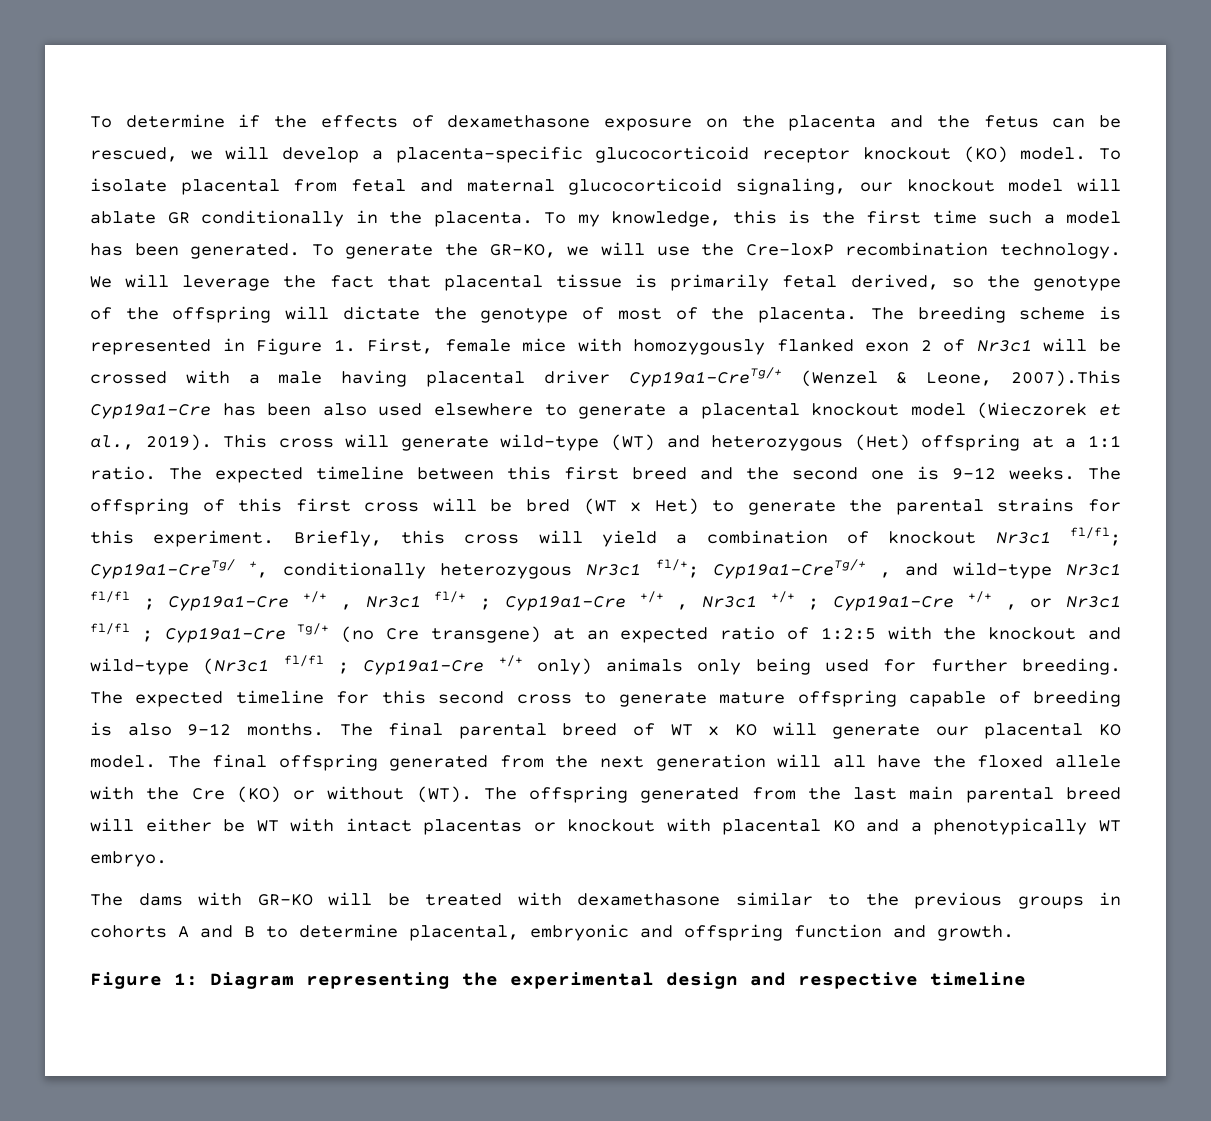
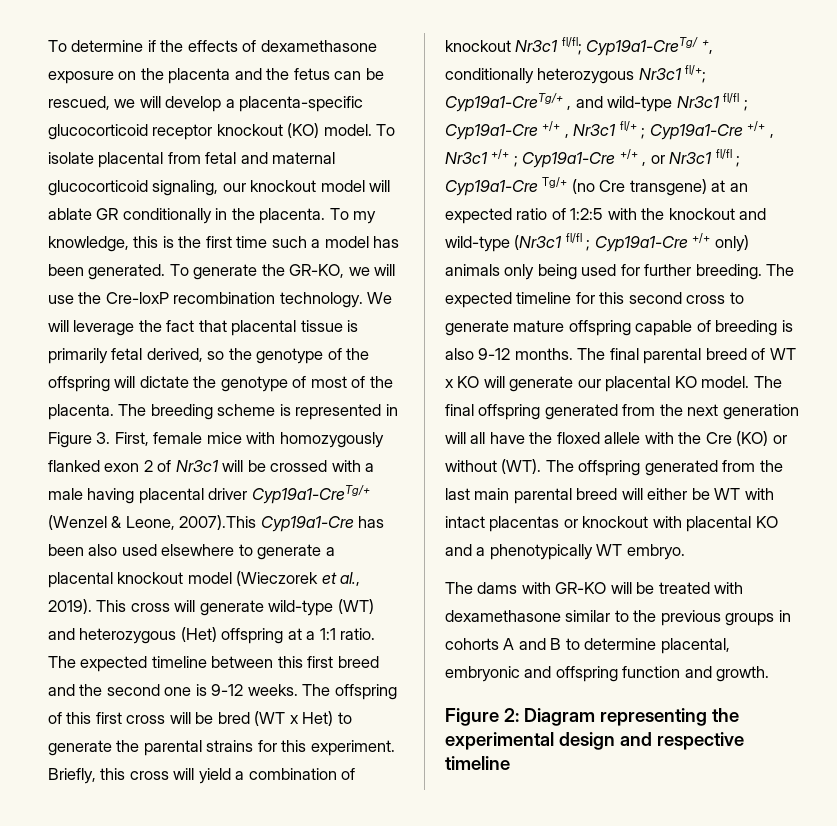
- The breeding scheme is represented in Figure 1. First, female mice with homozygously flanked exon 2 of Nr3c1 will be crossed with a male having placental driver Cyp19a1-CreTg/+ (Wenzel & Leone, 2007).This Cyp19a1-Cre has been also used elsewhere to generate a placental knockout model (Wieczorek et al., 2019).
+ The breeding scheme is represented in Figure 3. First, female mice with homozygously flanked exon 2 of Nr3c1 will be crossed with a male having placental driver Cyp19a1-CreTg/+ (Wenzel & Leone, 2007).This Cyp19a1-Cre has been also used elsewhere to generate a placental knockout model (Wieczorek et al., 2019).
- Figure 1: Diagram representing the experimental design and respective timeline
+ Figure 2: Diagram representing the experimental design and respective timeline

